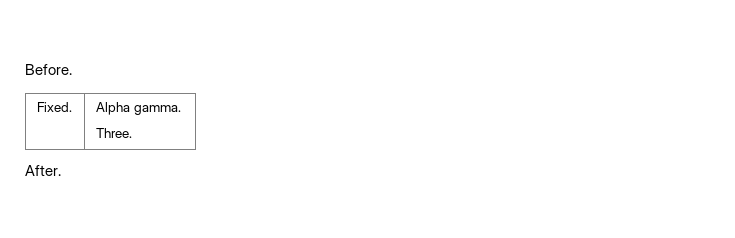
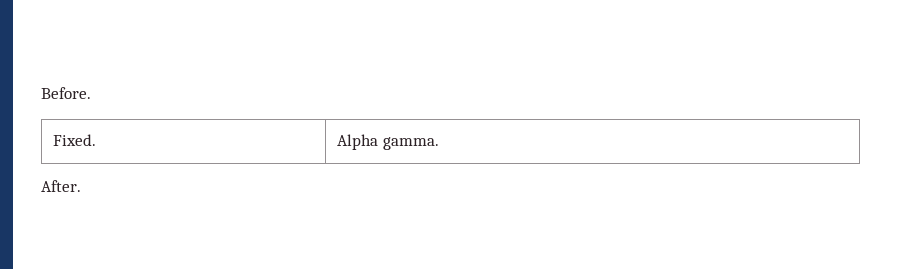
  Fixed. | Alpha gamma.
- Three.

